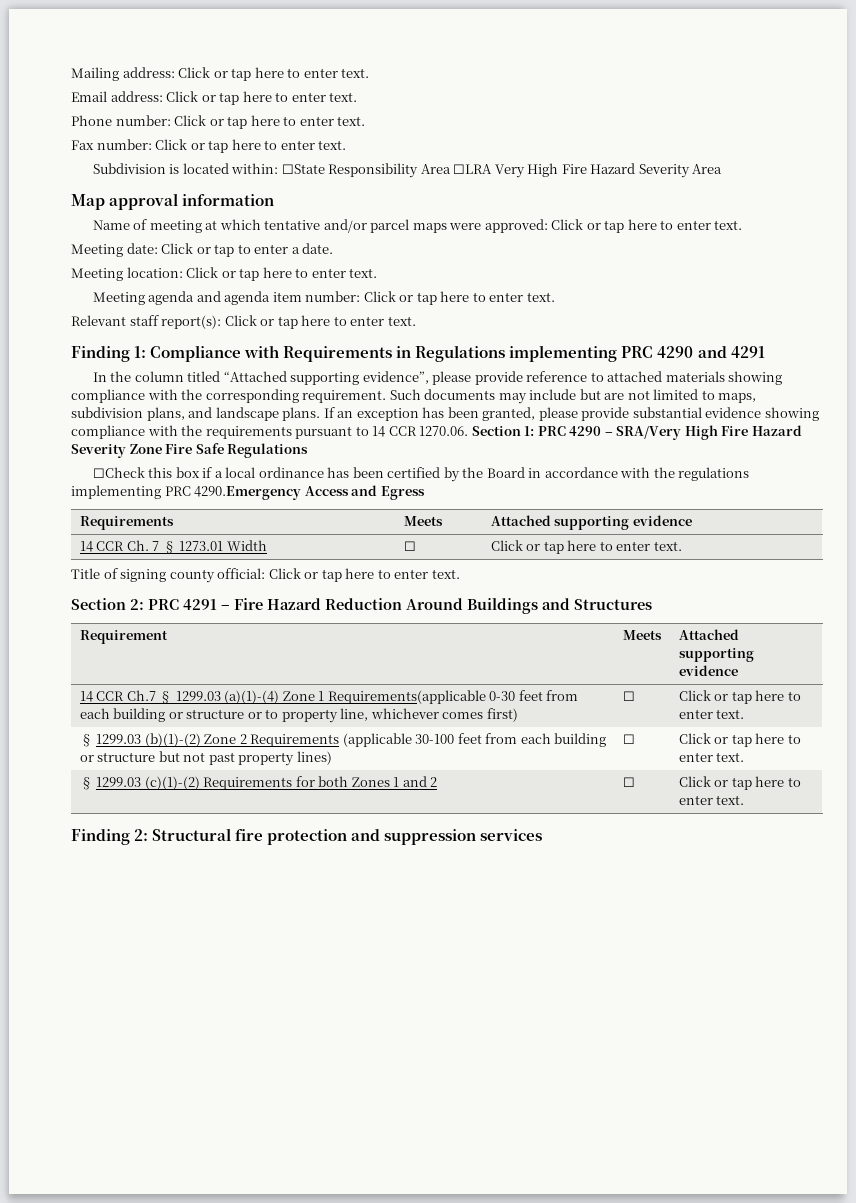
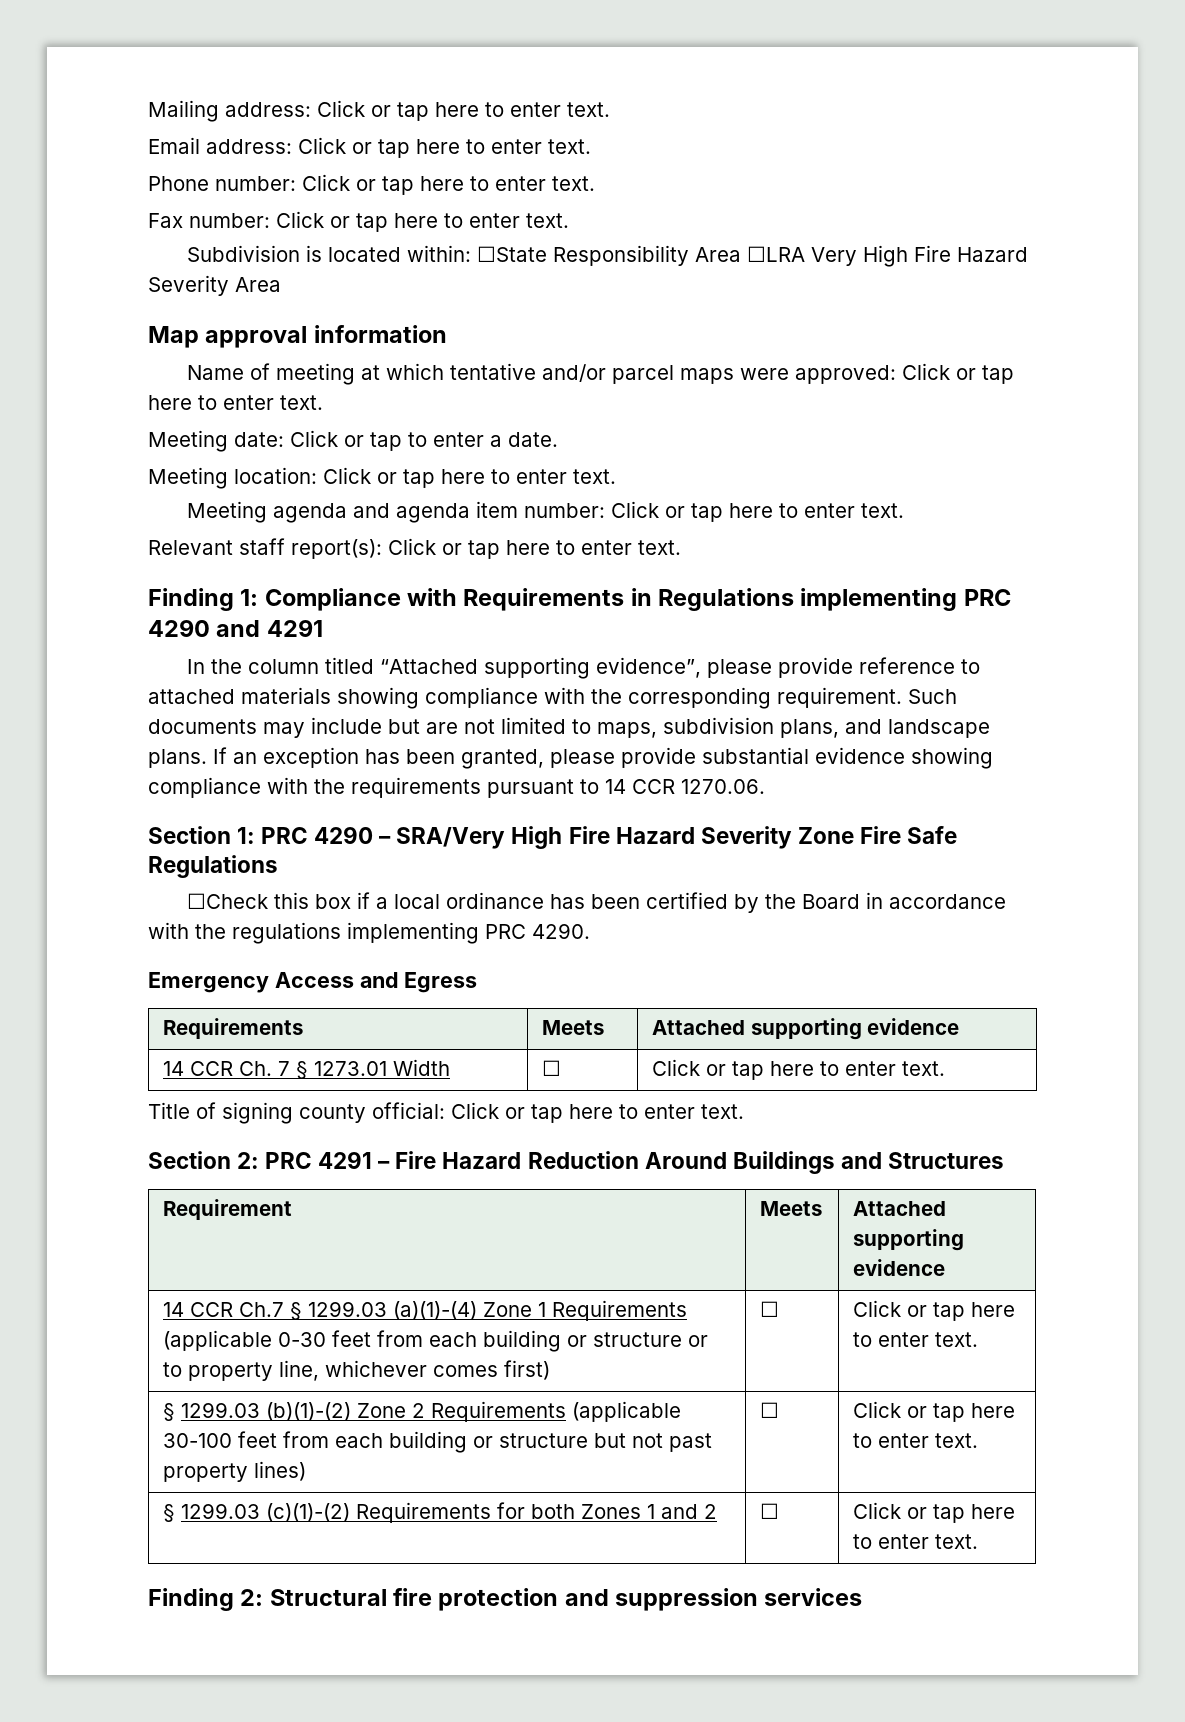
- If an exception has been granted, please provide substantial evidence showing compliance with the requirements pursuant to 14 CCR 1270.06. Section 1: PRC 4290 – SRA/Very High Fire Hazard Severity Zone Fire Safe Regulations
+ If an exception has been granted, please provide substantial evidence showing compliance with the requirements pursuant to 14 CCR 1270.06.
+ Section 1: PRC 4290 – SRA/Very High Fire Hazard Severity Zone Fire Safe Regulations
- ☐Check this box if a local ordinance has been certified by the Board in accordance with the regulations implementing PRC 4290.Emergency Access and Egress
+ ☐Check this box if a local ordinance has been certified by the Board in accordance with the regulations implementing PRC 4290.
+ Emergency Access and Egress
- 14 CCR Ch.7 § 1299.03 (a)(1)-(4) Zone 1 Requirements(applicable 0-30 feet from each building or structure or to property line, whichever comes first) | ☐ | Click or tap here to enter text.
+ 14 CCR Ch.7 § 1299.03 (a)(1)-(4) Zone 1 Requirements (applicable 0-30 feet from each building or structure or to property line, whichever comes first) | ☐ | Click or tap here to enter text.

